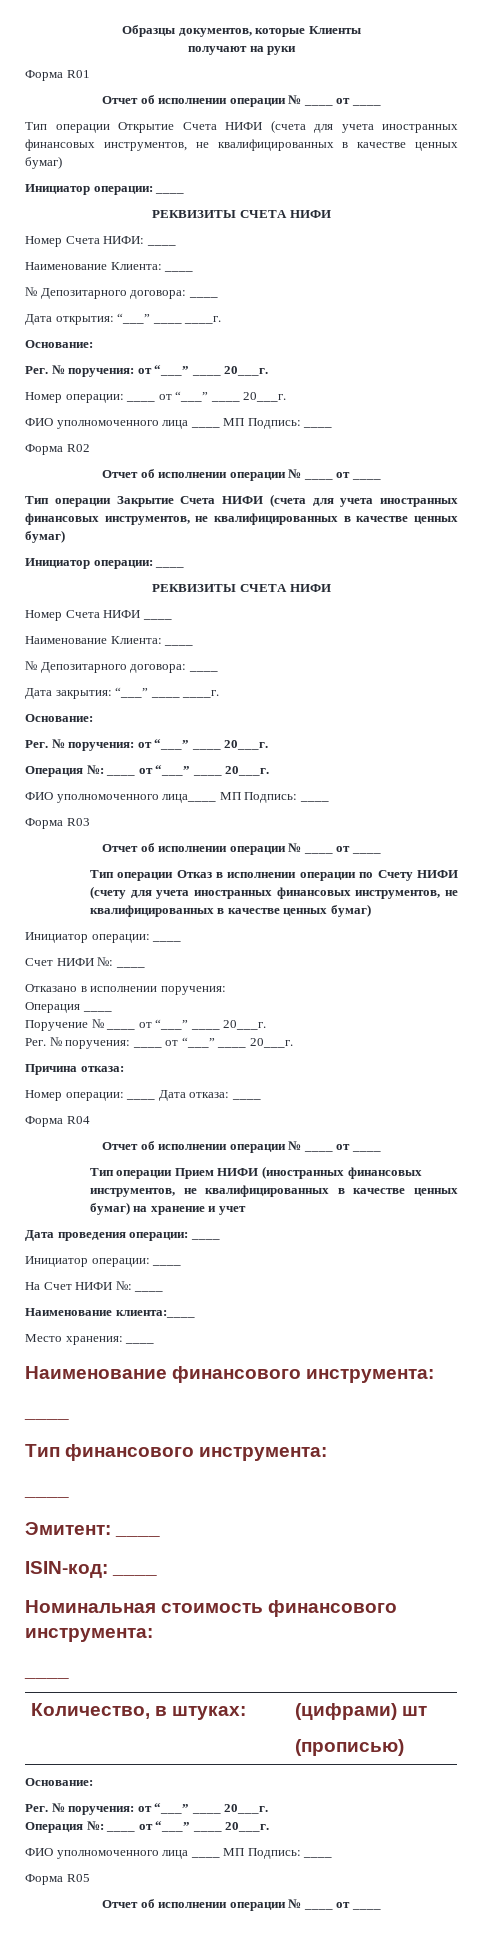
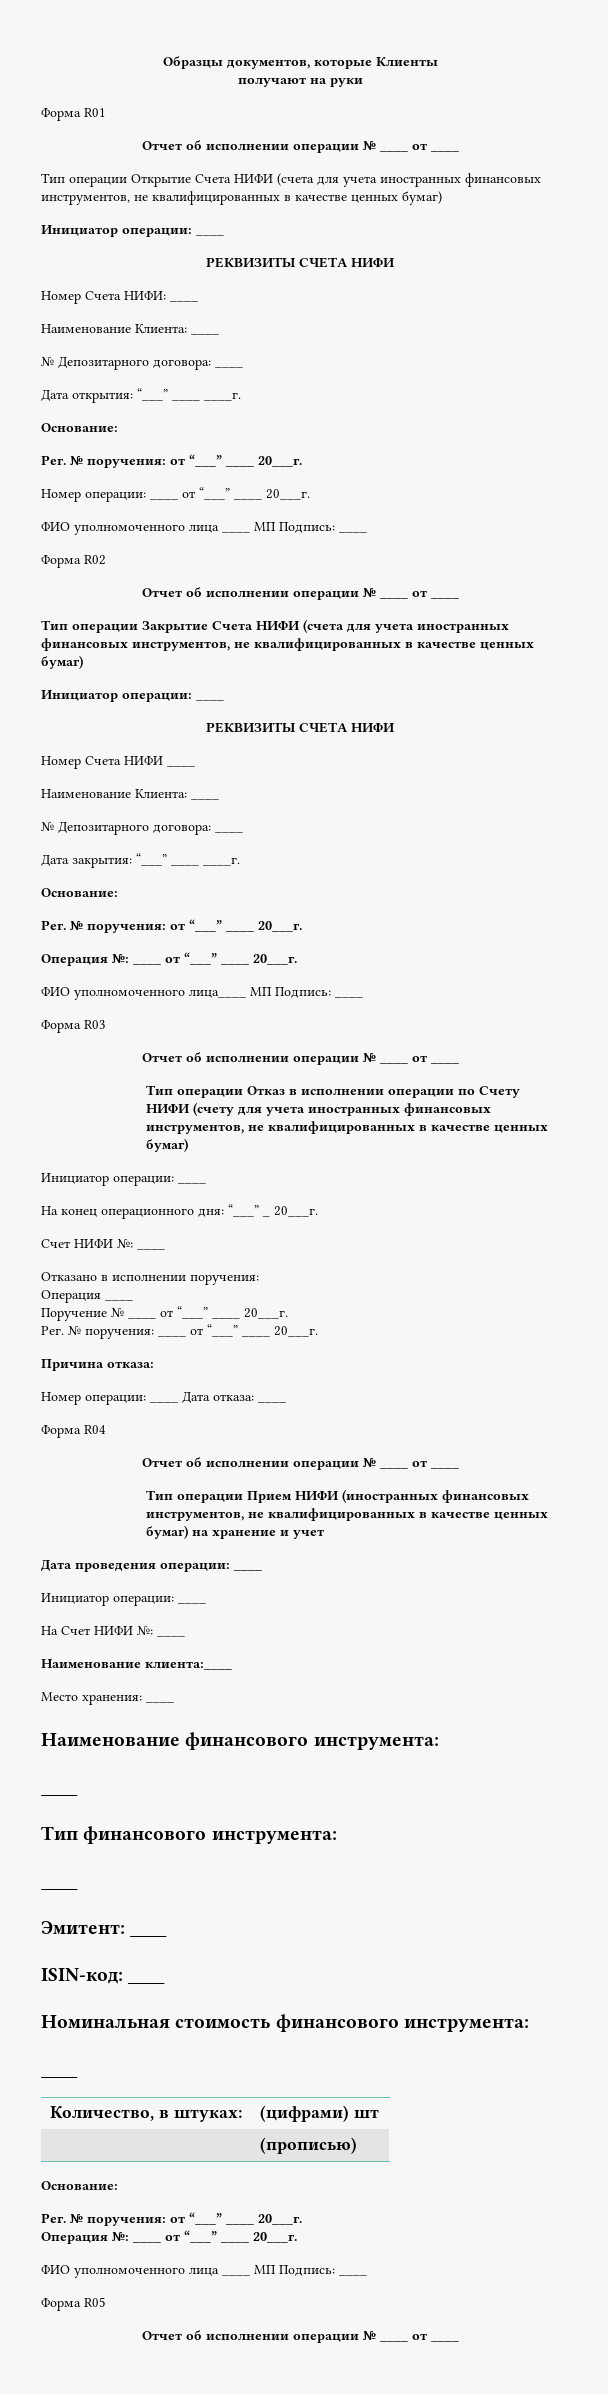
+ На конец операционного дня: “___” _ 20___г.

